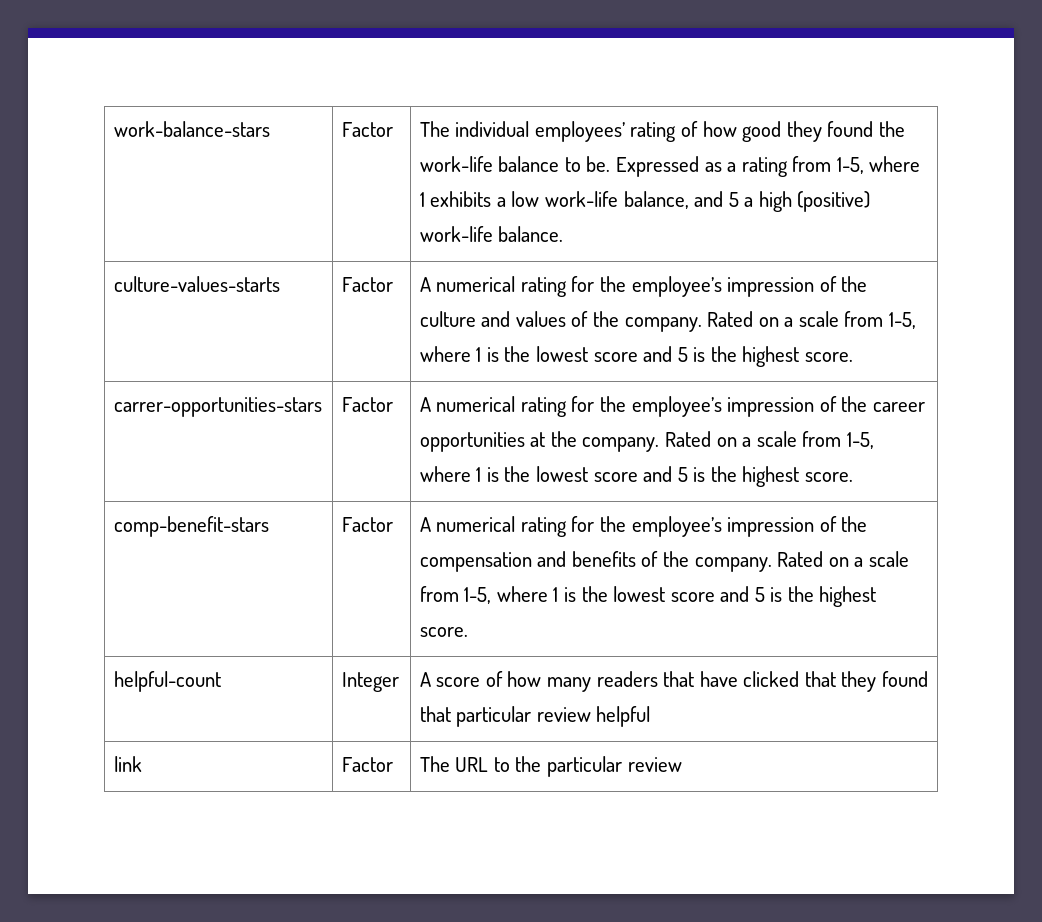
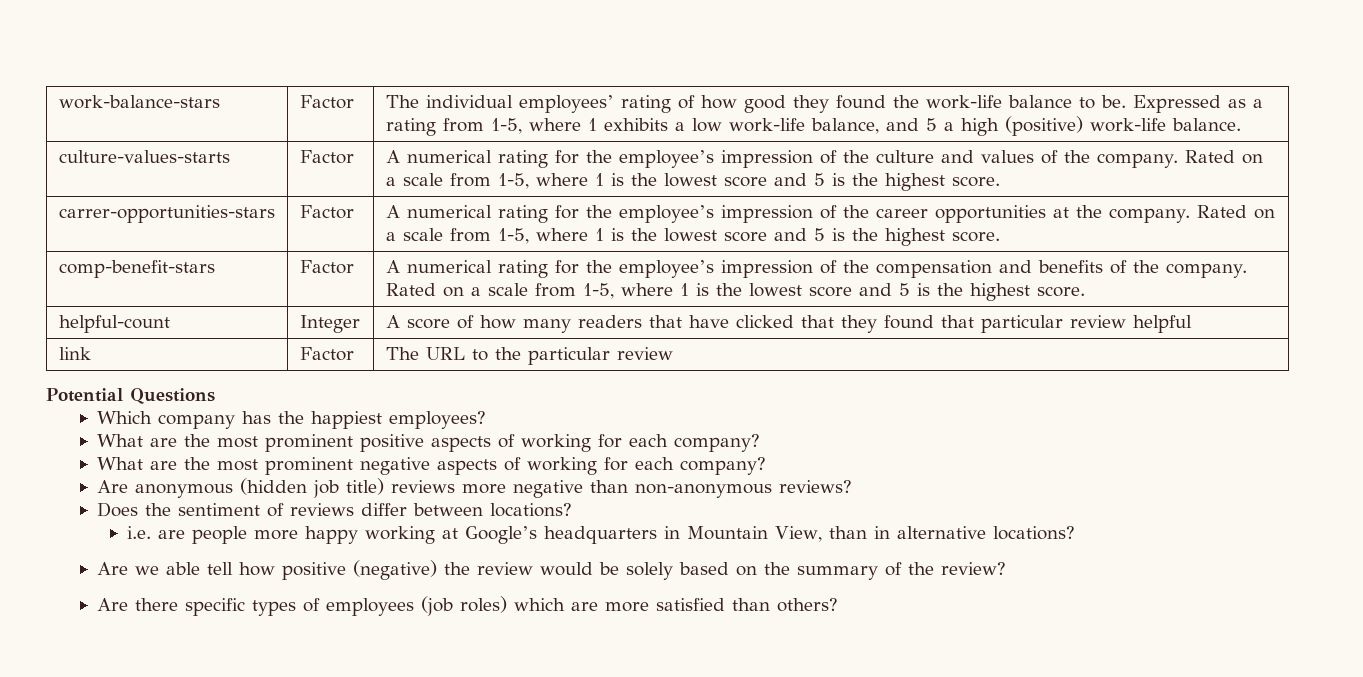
+ Potential Questions
+ Which company has the happiest employees?
+ What are the most prominent positive aspects of working for each company?
+ What are the most prominent negative aspects of working for each company?
+ Are anonymous (hidden job title) reviews more negative than non-anonymous reviews?
+ Does the sentiment of reviews differ between locations?
+ i.e. are people more happy working at Google’s headquarters in Mountain View, than in alternative locations?
+ Are we able tell how positive (negative) the review would be solely based on the summary of the review?
+ Are there specific types of employees (job roles) which are more satisfied than others?

